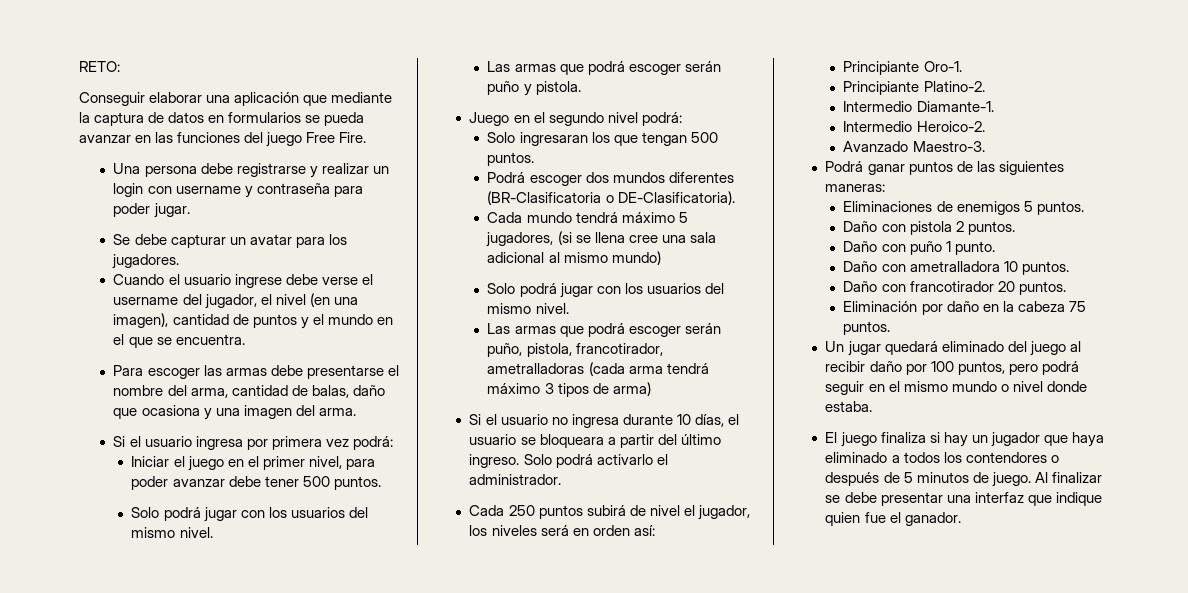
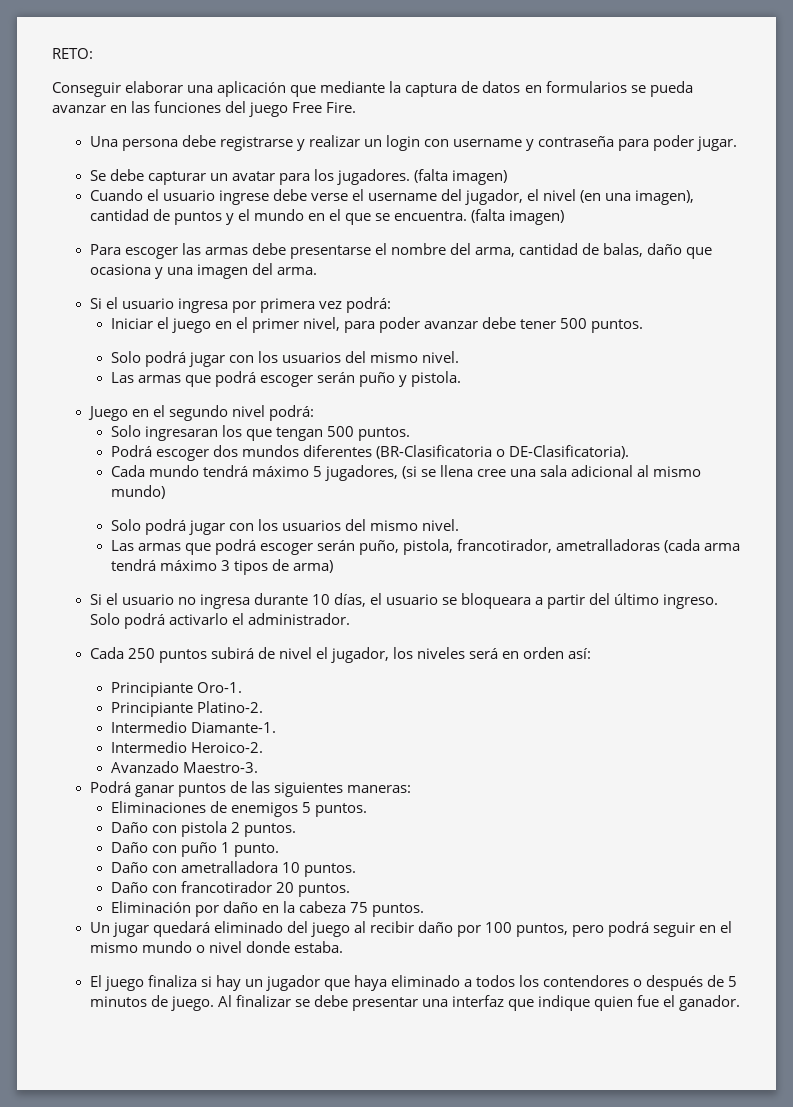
- Se debe capturar un avatar para los jugadores.
+ Se debe capturar un avatar para los jugadores. (falta imagen)
- Cuando el usuario ingrese debe verse el username del jugador, el nivel (en una imagen), cantidad de puntos y el mundo en el que se encuentra.
+ Cuando el usuario ingrese debe verse el username del jugador, el nivel (en una imagen), cantidad de puntos y el mundo en el que se encuentra. (falta imagen)

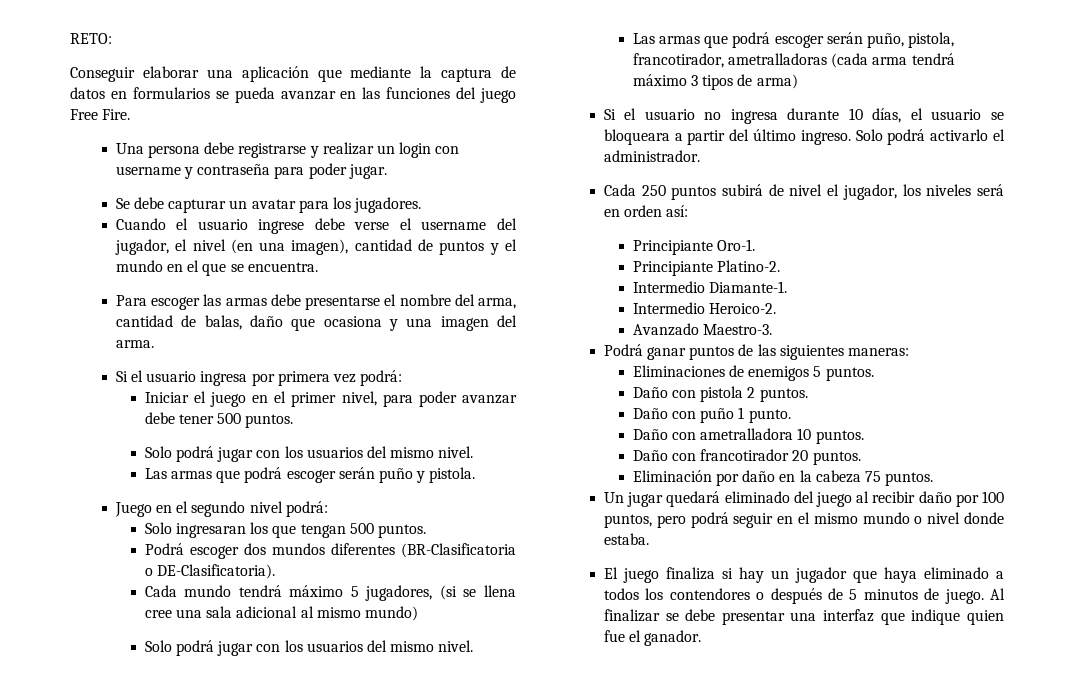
- Se debe capturar un avatar para los jugadores. (falta imagen)
+ Se debe capturar un avatar para los jugadores.
- Cuando el usuario ingrese debe verse el username del jugador, el nivel (en una imagen), cantidad de puntos y el mundo en el que se encuentra. (falta imagen)
+ Cuando el usuario ingrese debe verse el username del jugador, el nivel (en una imagen), cantidad de puntos y el mundo en el que se encuentra.

